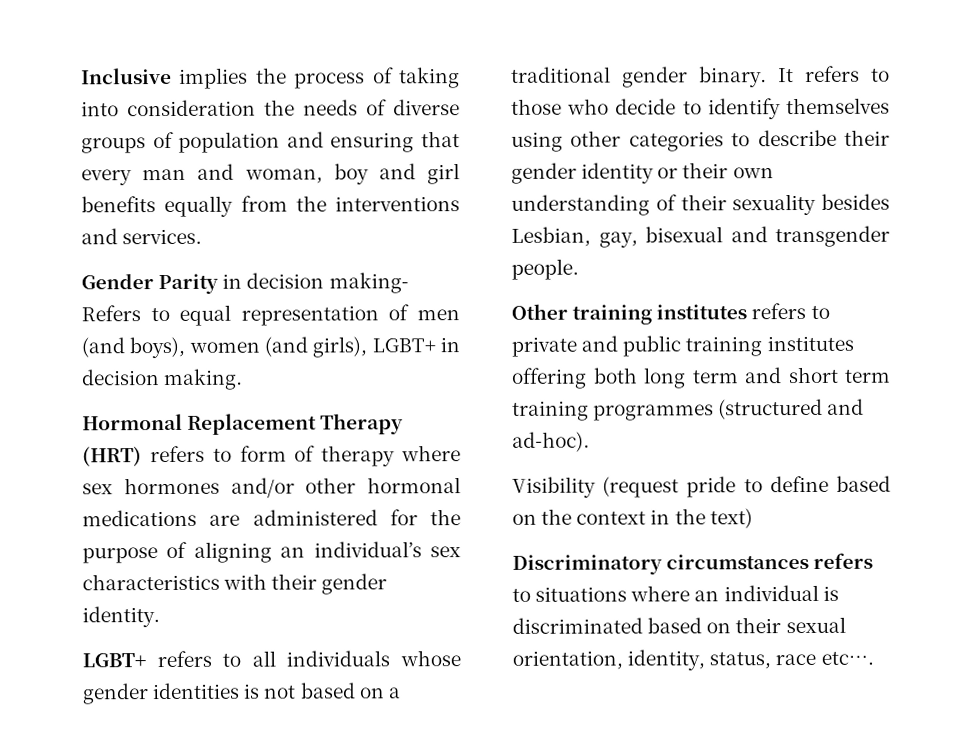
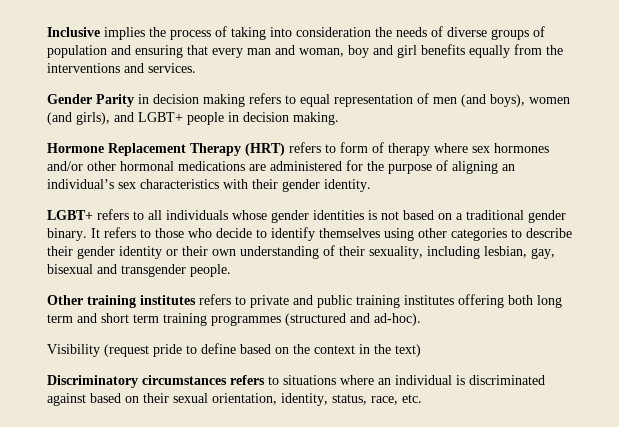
- Gender Parity in decision making- Refers to equal representation of men (and boys), women (and girls), LGBT+ in decision making.
+ Gender Parity in decision making refers to equal representation of men (and boys), women (and girls), and LGBT+ people in decision making.
- Hormonal Replacement Therapy (HRT) refers to form of therapy where sex hormones and/or other hormonal medications are administered for the purpose of aligning an individual’s sex characteristics with their gender identity.
+ Hormone Replacement Therapy (HRT) refers to form of therapy where sex hormones and/or other hormonal medications are administered for the purpose of aligning an individual’s sex characteristics with their gender identity.
- It refers to those who decide to identify themselves using other categories to describe their gender identity or their own understanding of their sexuality besides Lesbian, gay, bisexual and transgender people.
+ It refers to those who decide to identify themselves using other categories to describe their gender identity or their own understanding of their sexuality, including lesbian, gay, bisexual and transgender people.
- Discriminatory circumstances refers to situations where an individual is discriminated based on their sexual orientation, identity, status, race etc….
+ Discriminatory circumstances refers to situations where an individual is discriminated against based on their sexual orientation, identity, status, race, etc.

